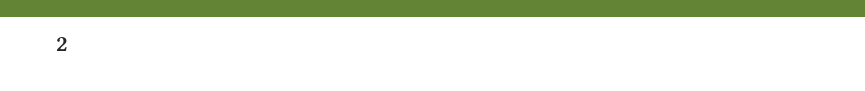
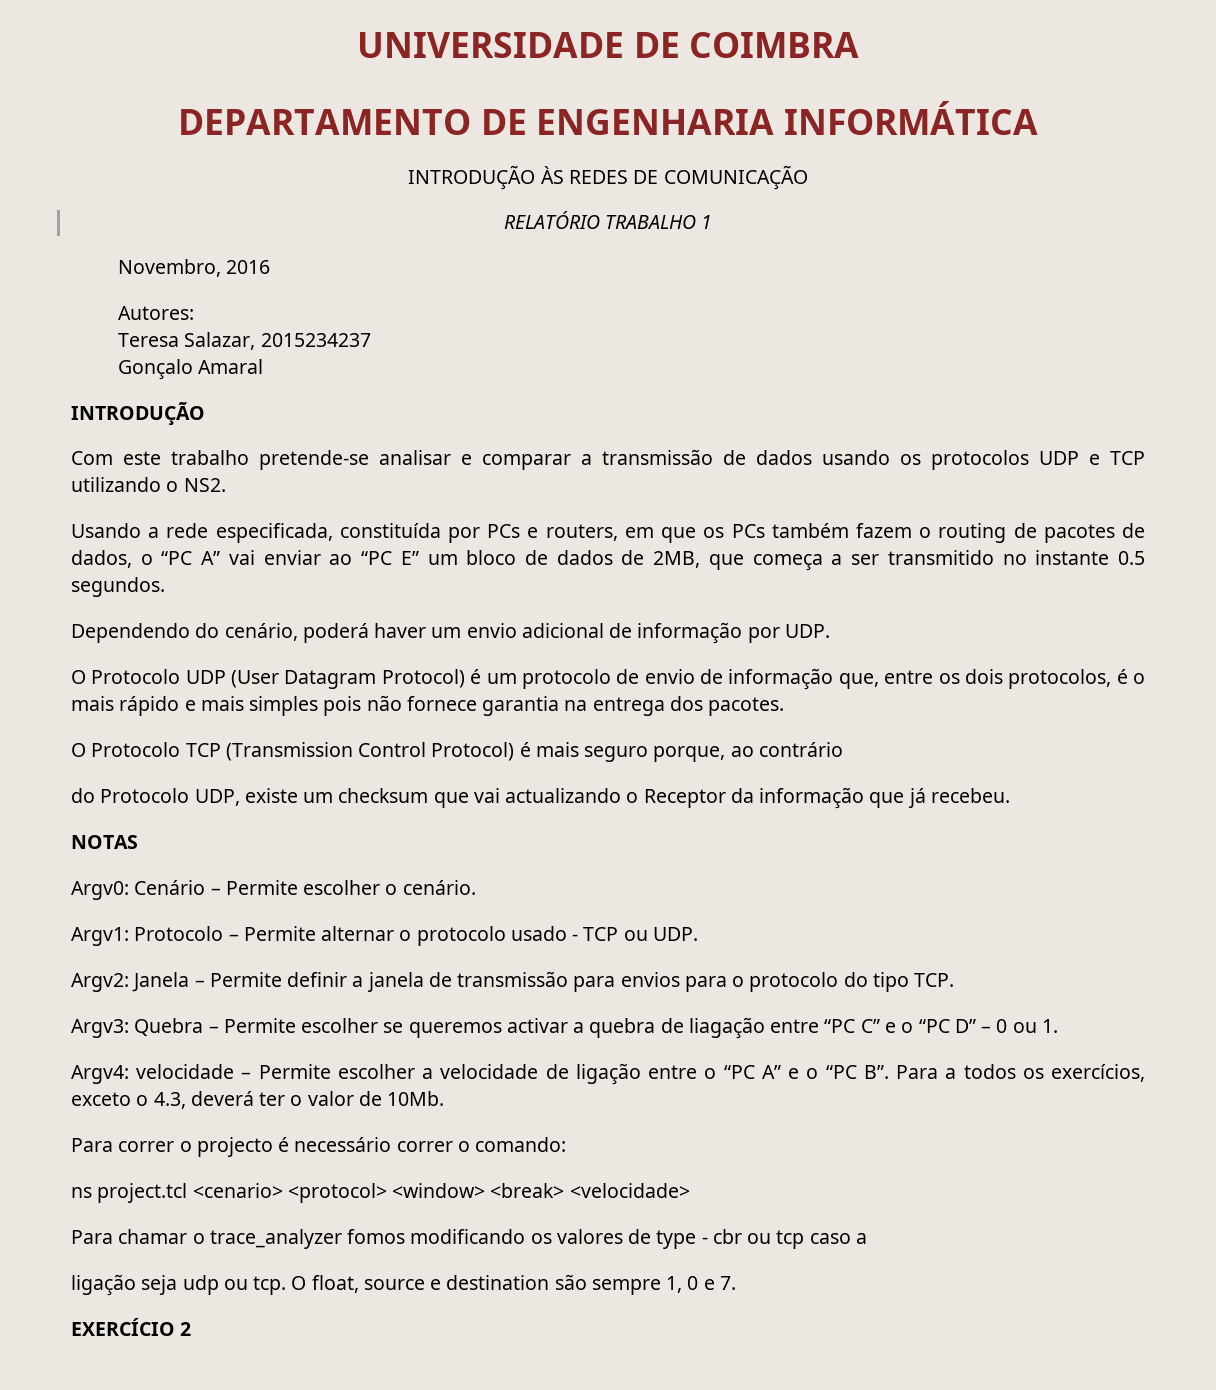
- 2
+ UNIVERSIDADE DE COIMBRA
+ DEPARTAMENTO DE ENGENHARIA INFORMÁTICA
+ INTRODUÇÃO ÀS REDES DE COMUNICAÇÃO
+ RELATÓRIO TRABALHO 1
+ Novembro, 2016
+ Autores:
+ Teresa Salazar, 2015234237
+ Gonçalo Amaral
+ INTRODUÇÃO
+ Com este trabalho pretende-se analisar e comparar a transmissão de dados usando os protocolos UDP e TCP utilizando o NS2.
+ Usando a rede especificada, constituída por PCs e routers, em que os PCs também fazem o routing de pacotes de dados, o “PC A” vai enviar ao “PC E” um bloco de dados de 2MB, que começa a ser transmitido no instante 0.5 segundos.
+ Dependendo do cenário, poderá haver um envio adicional de informação por UDP.
+ O Protocolo UDP (User Datagram Protocol) é um protocolo de envio de informação que, entre os dois protocolos, é o mais rápido e mais simples pois não fornece garantia na entrega dos pacotes.
+ O Protocolo TCP (Transmission Control Protocol) é mais seguro porque, ao contrário
+ do Protocolo UDP, existe um checksum que vai actualizando o Receptor da informação que já recebeu.
+ NOTAS
+ Argv0: Cenário – Permite escolher o cenário.
+ Argv1: Protocolo – Permite alternar o protocolo usado - TCP ou UDP.
+ Argv2: Janela – Permite definir a janela de transmissão para envios para o protocolo do tipo TCP.
+ Argv3: Quebra – Permite escolher se queremos activar a quebra de liagação entre “PC C” e o “PC D” – 0 ou 1.
+ Argv4: velocidade – Permite escolher a velocidade de ligação entre o “PC A” e o “PC B”. Para a todos os exercícios, exceto o 4.3, deverá ter o valor de 10Mb.
+ Para correr o projecto é necessário correr o comando:
+ ns project.tcl <cenario> <protocol> <window> <break> <velocidade>
+ Para chamar o trace_analyzer fomos modificando os valores de type - cbr ou tcp caso a
+ ligação seja udp ou tcp. O float, source e destination são sempre 1, 0 e 7.
+ EXERCÍCIO 2

